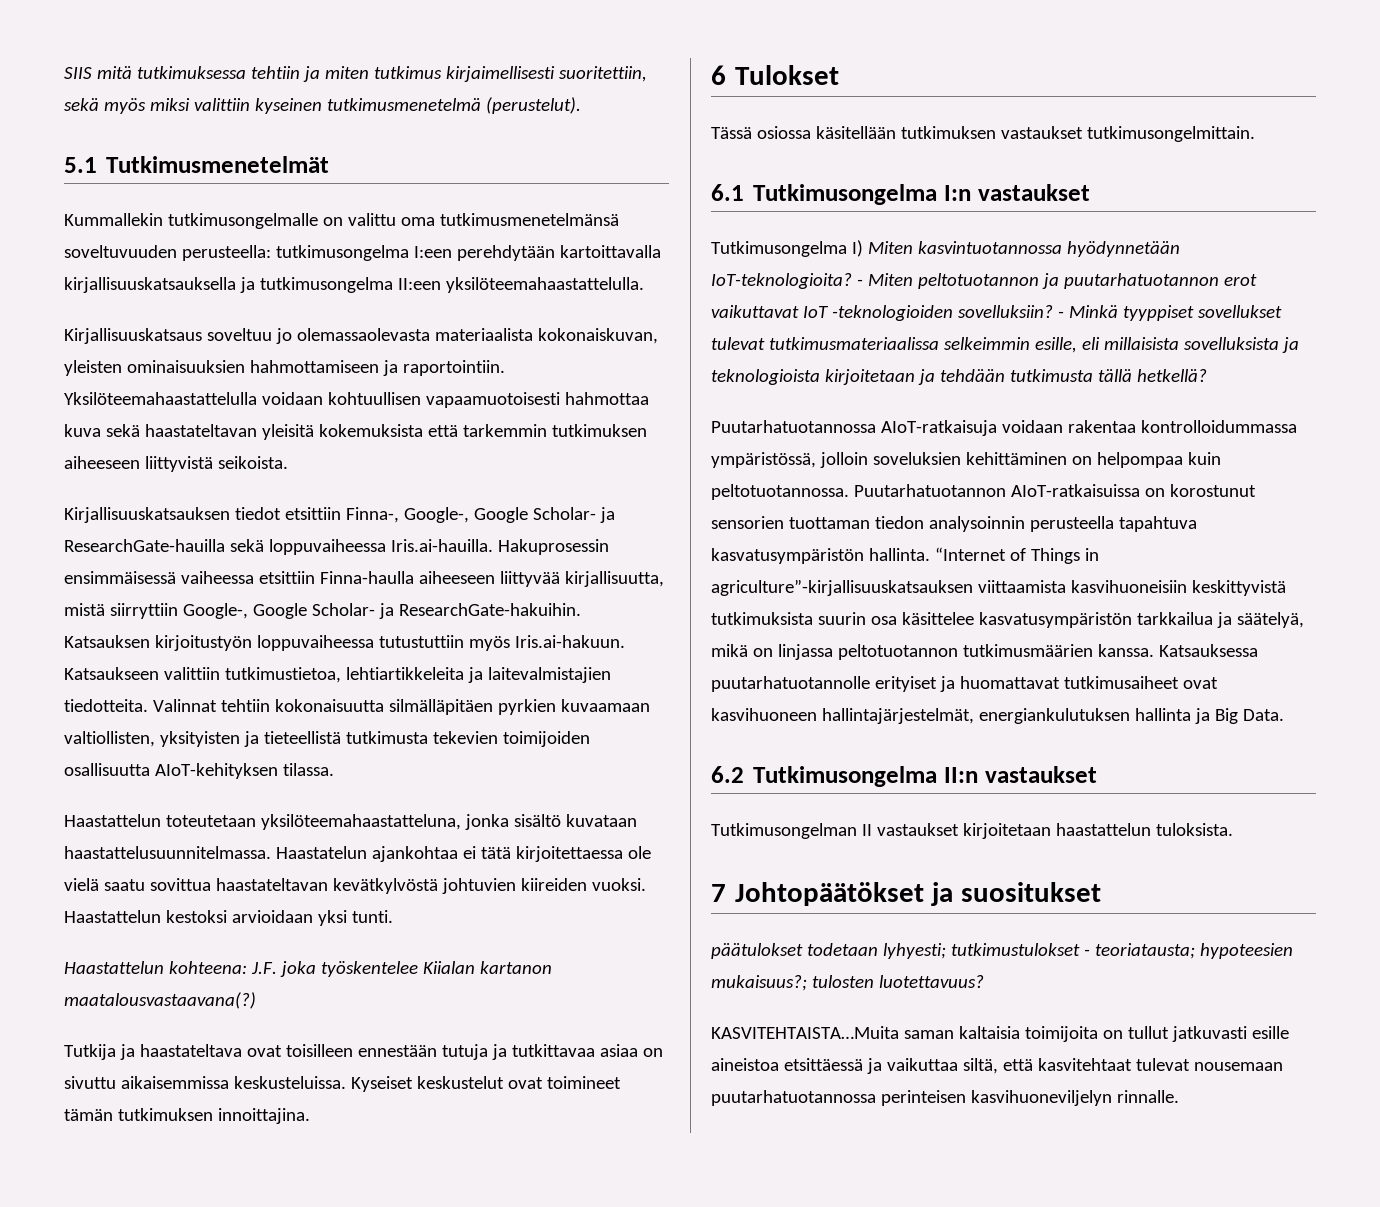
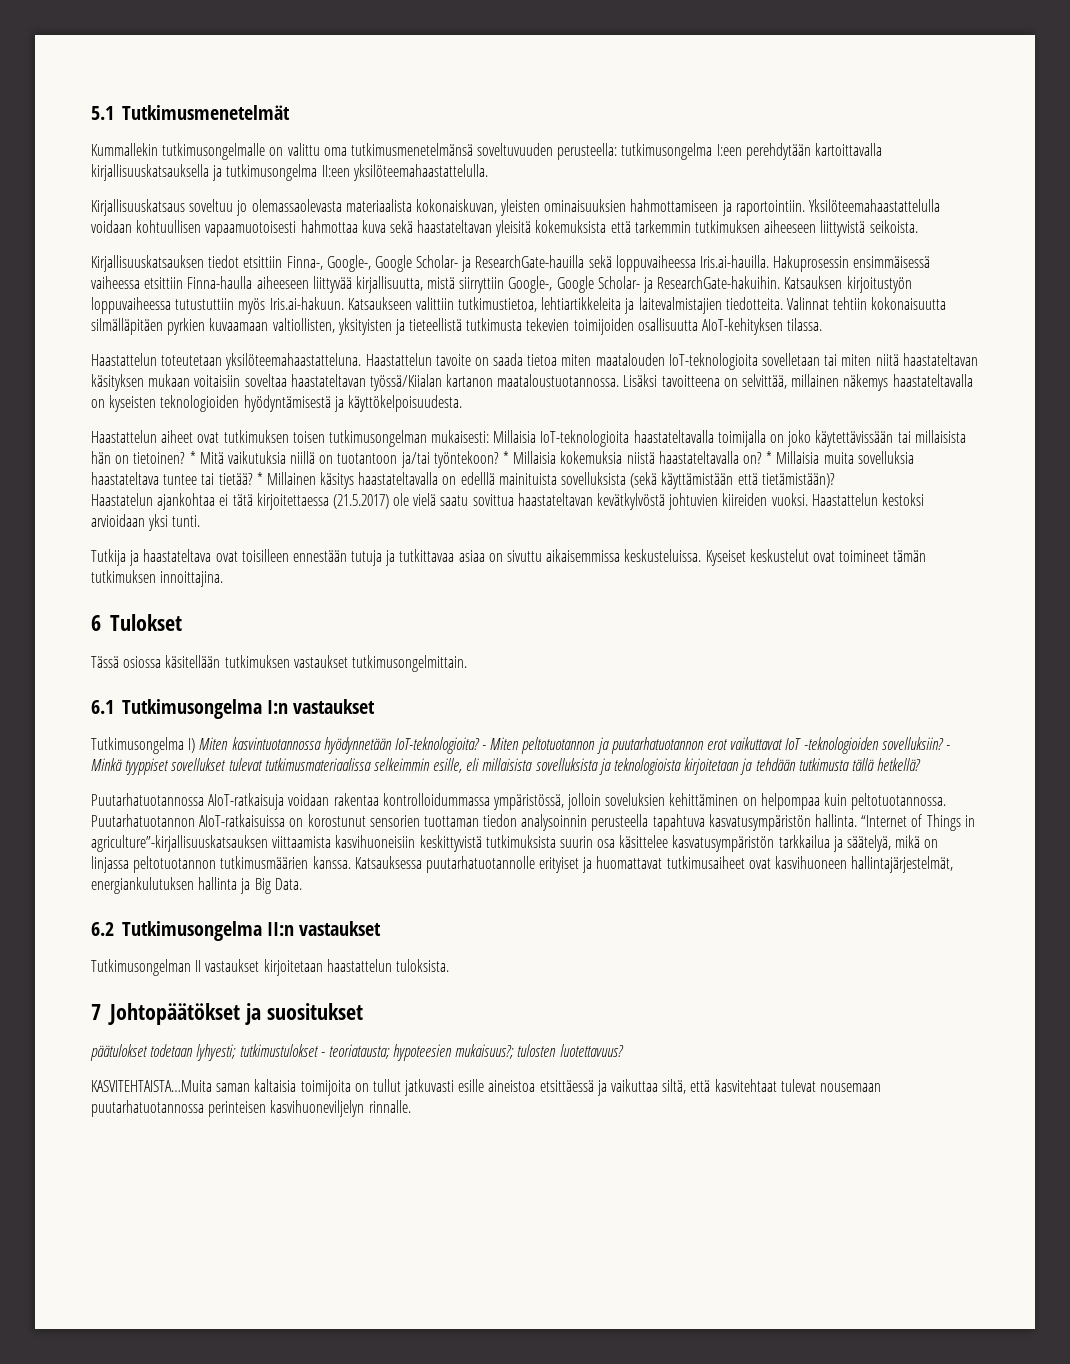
- SIIS mitä tutkimuksessa tehtiin ja miten tutkimus kirjaimellisesti suoritettiin, sekä myös miksi valittiin kyseinen tutkimusmenetelmä (perustelut).
- Haastattelun toteutetaan yksilöteemahaastatteluna, jonka sisältö kuvataan haastattelusuunnitelmassa. Haastatelun ajankohtaa ei tätä kirjoitettaessa ole vielä saatu sovittua haastateltavan kevätkylvöstä johtuvien kiireiden vuoksi.
+ Haastattelun toteutetaan yksilöteemahaastatteluna. Haastattelun tavoite on saada tietoa miten maatalouden IoT-teknologioita sovelletaan tai miten niitä haastateltavan käsityksen mukaan voitaisiin soveltaa haastateltavan työssä/Kiialan kartanon maataloustuotannossa. Lisäksi tavoitteena on selvittää, millainen näkemys haastateltavalla on kyseisten teknologioiden hyödyntämisestä ja käyttökelpoisuudesta.
+ Haastattelun aiheet ovat tutkimuksen toisen tutkimusongelman mukaisesti: Millaisia IoT-teknologioita haastateltavalla toimijalla on joko käytettävissään tai millaisista hän on tietoinen? * Mitä vaikutuksia niillä on tuotantoon ja/tai työntekoon? * Millaisia kokemuksia niistä haastateltavalla on? * Millaisia muita sovelluksia haastateltava tuntee tai tietää? * Millainen käsitys haastateltavalla on edelllä mainituista sovelluksista (sekä käyttämistään että tietämistään)?
+ Haastatelun ajankohtaa ei tätä kirjoitettaessa (21.5.2017) ole vielä saatu sovittua haastateltavan kevätkylvöstä johtuvien kiireiden vuoksi.
- Haastattelun kohteena: J.F. joka työskentelee Kiialan kartanon maatalousvastaavana(?)

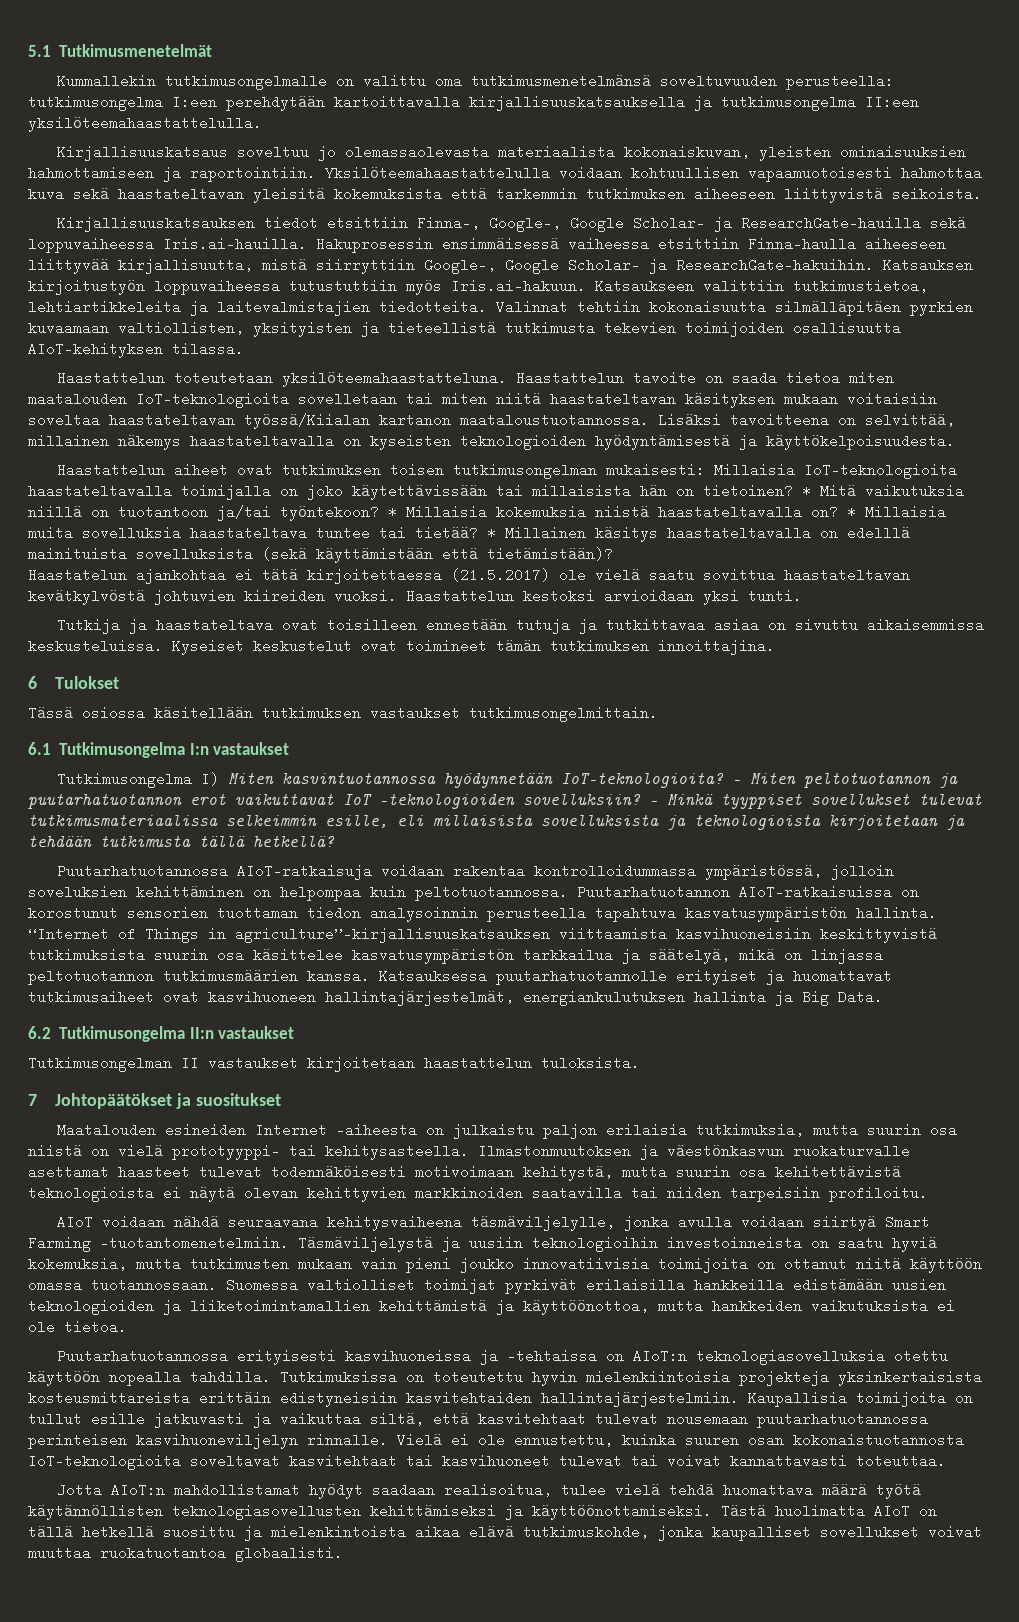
- päätulokset todetaan lyhyesti; tutkimustulokset - teoriatausta; hypoteesien mukaisuus?; tulosten luotettavuus?
- KASVITEHTAISTA…Muita saman kaltaisia toimijoita on tullut jatkuvasti esille aineistoa etsittäessä ja vaikuttaa siltä, että kasvitehtaat tulevat nousemaan puutarhatuotannossa perinteisen kasvihuoneviljelyn rinnalle.
+ Maatalouden esineiden Internet -aiheesta on julkaistu paljon erilaisia tutkimuksia, mutta suurin osa niistä on vielä prototyyppi- tai kehitysasteella. Ilmastonmuutoksen ja väestönkasvun ruokaturvalle asettamat haasteet tulevat todennäköisesti motivoimaan kehitystä, mutta suurin osa kehitettävistä teknologioista ei näytä olevan kehittyvien markkinoiden saatavilla tai niiden tarpeisiin profiloitu.
+ AIoT voidaan nähdä seuraavana kehitysvaiheena täsmäviljelylle, jonka avulla voidaan siirtyä Smart Farming -tuotantomenetelmiin. Täsmäviljelystä ja uusiin teknologioihin investoinneista on saatu hyviä kokemuksia, mutta tutkimusten mukaan vain pieni joukko innovatiivisia toimijoita on ottanut niitä käyttöön omassa tuotannossaan. Suomessa valtiolliset toimijat pyrkivät erilaisilla hankkeilla edistämään uusien teknologioiden ja liiketoimintamallien kehittämistä ja käyttöönottoa, mutta hankkeiden vaikutuksista ei ole tietoa.
+ Puutarhatuotannossa erityisesti kasvihuoneissa ja -tehtaissa on AIoT:n teknologiasovelluksia otettu käyttöön nopealla tahdilla. Tutkimuksissa on toteutettu hyvin mielenkiintoisia projekteja yksinkertaisista kosteusmittareista erittäin edistyneisiin kasvitehtaiden hallintajärjestelmiin. Kaupallisia toimijoita on tullut esille jatkuvasti ja vaikuttaa siltä, että kasvitehtaat tulevat nousemaan puutarhatuotannossa perinteisen kasvihuoneviljelyn rinnalle.
+ Vielä ei ole ennustettu, kuinka suuren osan kokonaistuotannosta IoT-teknologioita soveltavat kasvitehtaat tai kasvihuoneet tulevat tai voivat kannattavasti toteuttaa.
+ Jotta AIoT:n mahdollistamat hyödyt saadaan realisoitua, tulee vielä tehdä huomattava määrä työtä käytännöllisten teknologiasovellusten kehittämiseksi ja käyttöönottamiseksi. Tästä huolimatta AIoT on tällä hetkellä suosittu ja mielenkintoista aikaa elävä tutkimuskohde, jonka kaupalliset sovellukset voivat muuttaa ruokatuotantoa globaalisti.

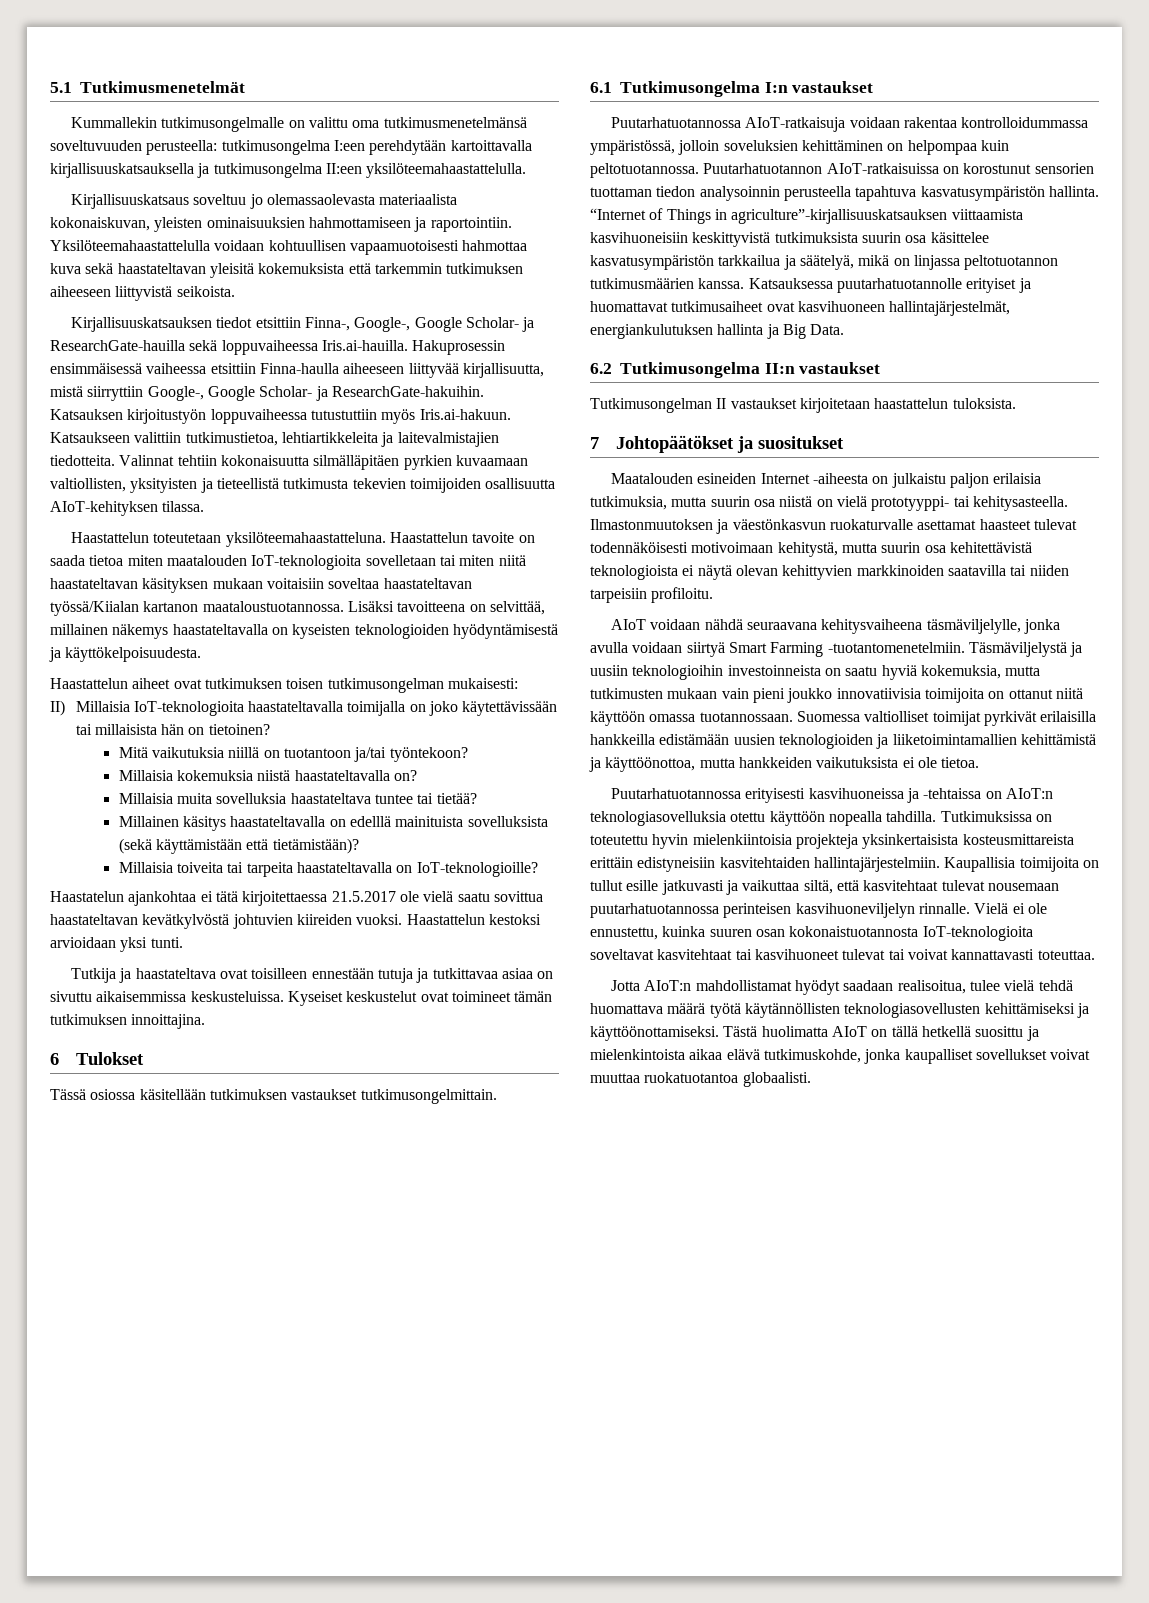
- Haastattelun aiheet ovat tutkimuksen toisen tutkimusongelman mukaisesti: Millaisia IoT-teknologioita haastateltavalla toimijalla on joko käytettävissään tai millaisista hän on tietoinen? * Mitä vaikutuksia niillä on tuotantoon ja/tai työntekoon? * Millaisia kokemuksia niistä haastateltavalla on? * Millaisia muita sovelluksia haastateltava tuntee tai tietää? * Millainen käsitys haastateltavalla on edelllä mainituista sovelluksista (sekä käyttämistään että tietämistään)?
+ Haastattelun aiheet ovat tutkimuksen toisen tutkimusongelman mukaisesti:
+ II) Millaisia IoT-teknologioita haastateltavalla toimijalla on joko käytettävissään tai millaisista hän on tietoinen?
+ Mitä vaikutuksia niillä on tuotantoon ja/tai työntekoon?
+ Millaisia kokemuksia niistä haastateltavalla on?
+ Millaisia muita sovelluksia haastateltava tuntee tai tietää?
+ Millainen käsitys haastateltavalla on edelllä mainituista sovelluksista (sekä käyttämistään että tietämistään)?
+ Millaisia toiveita tai tarpeita haastateltavalla on IoT-teknologioille?
- Haastatelun ajankohtaa ei tätä kirjoitettaessa (21.5.2017) ole vielä saatu sovittua haastateltavan kevätkylvöstä johtuvien kiireiden vuoksi.
+ Haastatelun ajankohtaa ei tätä kirjoitettaessa 21.5.2017 ole vielä saatu sovittua haastateltavan kevätkylvöstä johtuvien kiireiden vuoksi.
- Tutkimusongelma I) Miten kasvintuotannossa hyödynnetään IoT-teknologioita? - Miten peltotuotannon ja puutarhatuotannon erot vaikuttavat IoT -teknologioiden sovelluksiin? - Minkä tyyppiset sovellukset tulevat tutkimusmateriaalissa selkeimmin esille, eli millaisista sovelluksista ja teknologioista kirjoitetaan ja tehdään tutkimusta tällä hetkellä?

